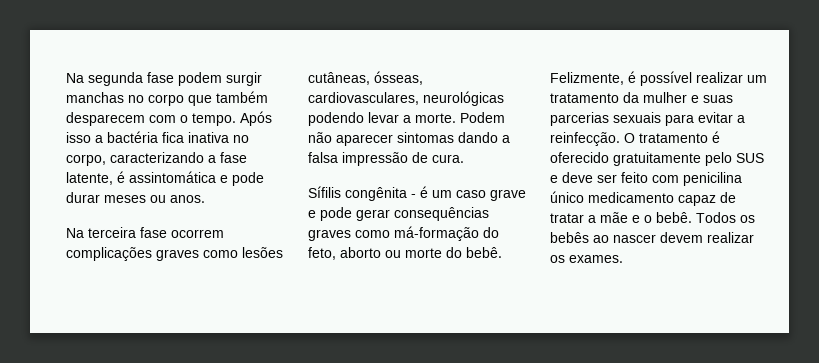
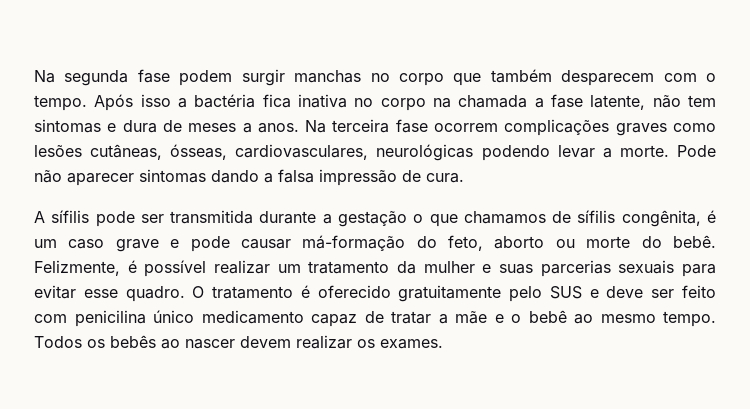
- Após isso a bactéria fica inativa no corpo, caracterizando a fase latente, é assintomática e pode durar meses ou anos.
- Na terceira fase ocorrem complicações graves como lesões cutâneas, ósseas, cardiovasculares, neurológicas podendo levar a morte.
+ Após isso a bactéria fica inativa no corpo na chamada a fase latente, não tem sintomas e dura de meses a anos. Na terceira fase ocorrem complicações graves como lesões cutâneas, ósseas, cardiovasculares, neurológicas podendo levar a morte.
- Podem não aparecer sintomas dando a falsa impressão de cura.
+ Pode não aparecer sintomas dando a falsa impressão de cura.
- Sífilis congênita - é um caso grave e pode gerar consequências graves como má-formação do feto, aborto ou morte do bebê.
+ A sífilis pode ser transmitida durante a gestação o que chamamos de sífilis congênita, é um caso grave e pode causar má-formação do feto, aborto ou morte do bebê.
- Felizmente, é possível realizar um tratamento da mulher e suas parcerias sexuais para evitar a reinfecção.
+ Felizmente, é possível realizar um tratamento da mulher e suas parcerias sexuais para evitar esse quadro.
- O tratamento é oferecido gratuitamente pelo SUS e deve ser feito com penicilina único medicamento capaz de tratar a mãe e o bebê.
+ O tratamento é oferecido gratuitamente pelo SUS e deve ser feito com penicilina único medicamento capaz de tratar a mãe e o bebê ao mesmo tempo.

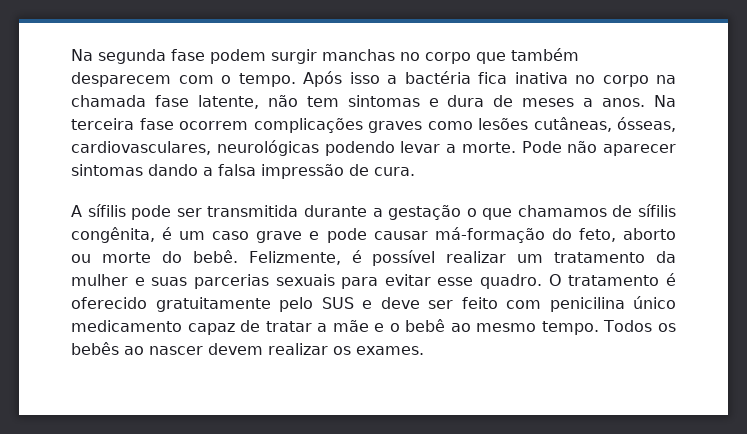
- Após isso a bactéria fica inativa no corpo na chamada a fase latente, não tem sintomas e dura de meses a anos.
+ Após isso a bactéria fica inativa no corpo na chamada fase latente, não tem sintomas e dura de meses a anos.

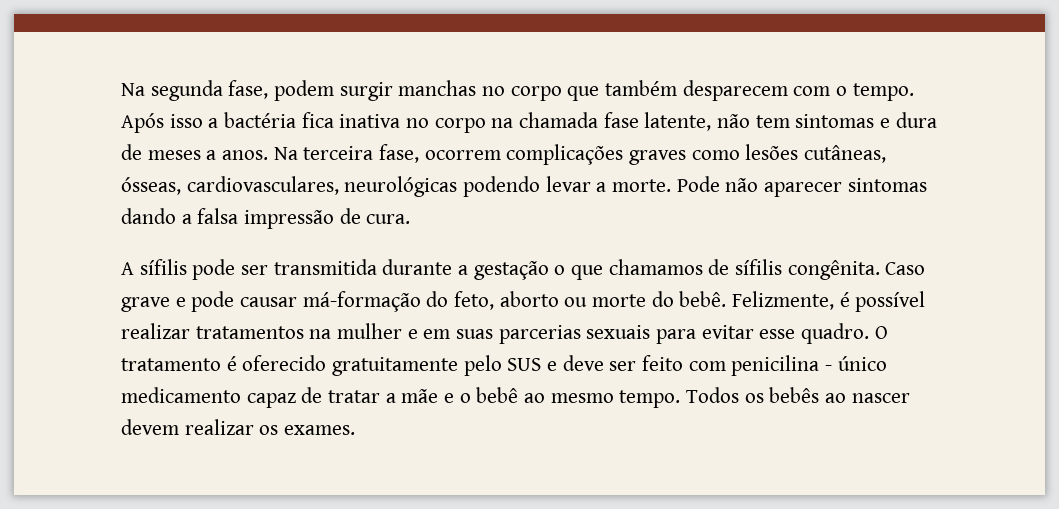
- Na segunda fase podem surgir manchas no corpo que também desparecem com o tempo.
+ Na segunda fase, podem surgir manchas no corpo que também desparecem com o tempo.
- Na terceira fase ocorrem complicações graves como lesões cutâneas, ósseas, cardiovasculares, neurológicas podendo levar a morte.
+ Na terceira fase, ocorrem complicações graves como lesões cutâneas, ósseas, cardiovasculares, neurológicas podendo levar a morte.
- A sífilis pode ser transmitida durante a gestação o que chamamos de sífilis congênita, é um caso grave e pode causar má-formação do feto, aborto ou morte do bebê.
+ A sífilis pode ser transmitida durante a gestação o que chamamos de sífilis congênita. Caso grave e pode causar má-formação do feto, aborto ou morte do bebê.
- Felizmente, é possível realizar um tratamento da mulher e suas parcerias sexuais para evitar esse quadro.
+ Felizmente, é possível realizar tratamentos na mulher e em suas parcerias sexuais para evitar esse quadro.
- O tratamento é oferecido gratuitamente pelo SUS e deve ser feito com penicilina único medicamento capaz de tratar a mãe e o bebê ao mesmo tempo.
+ O tratamento é oferecido gratuitamente pelo SUS e deve ser feito com penicilina - único medicamento capaz de tratar a mãe e o bebê ao mesmo tempo.

